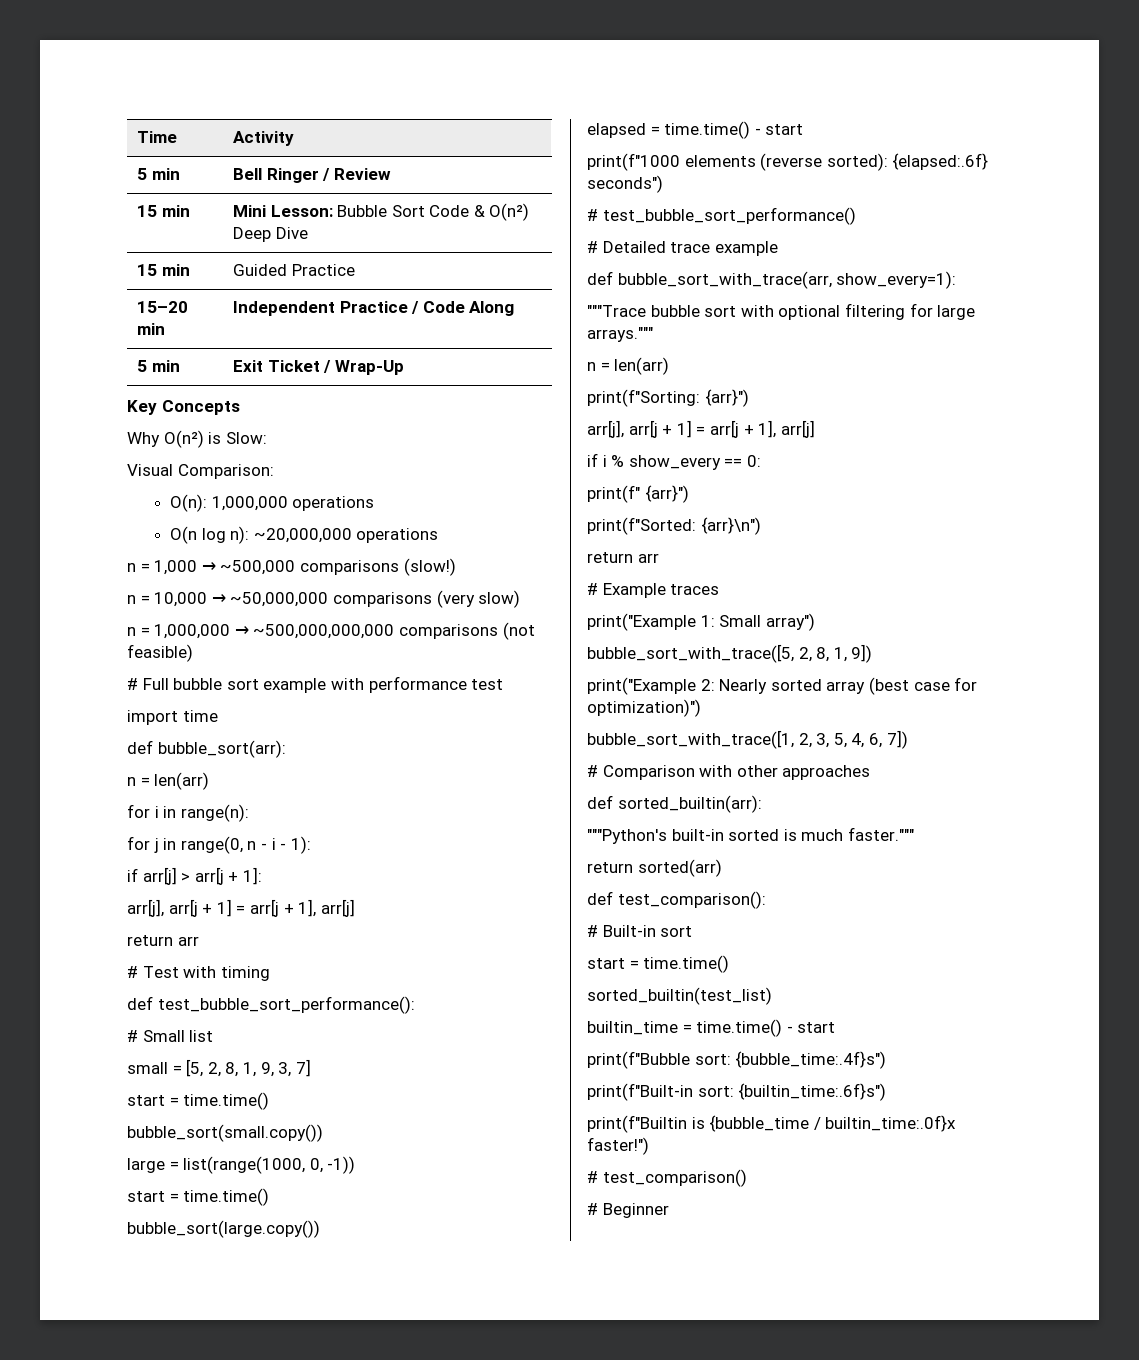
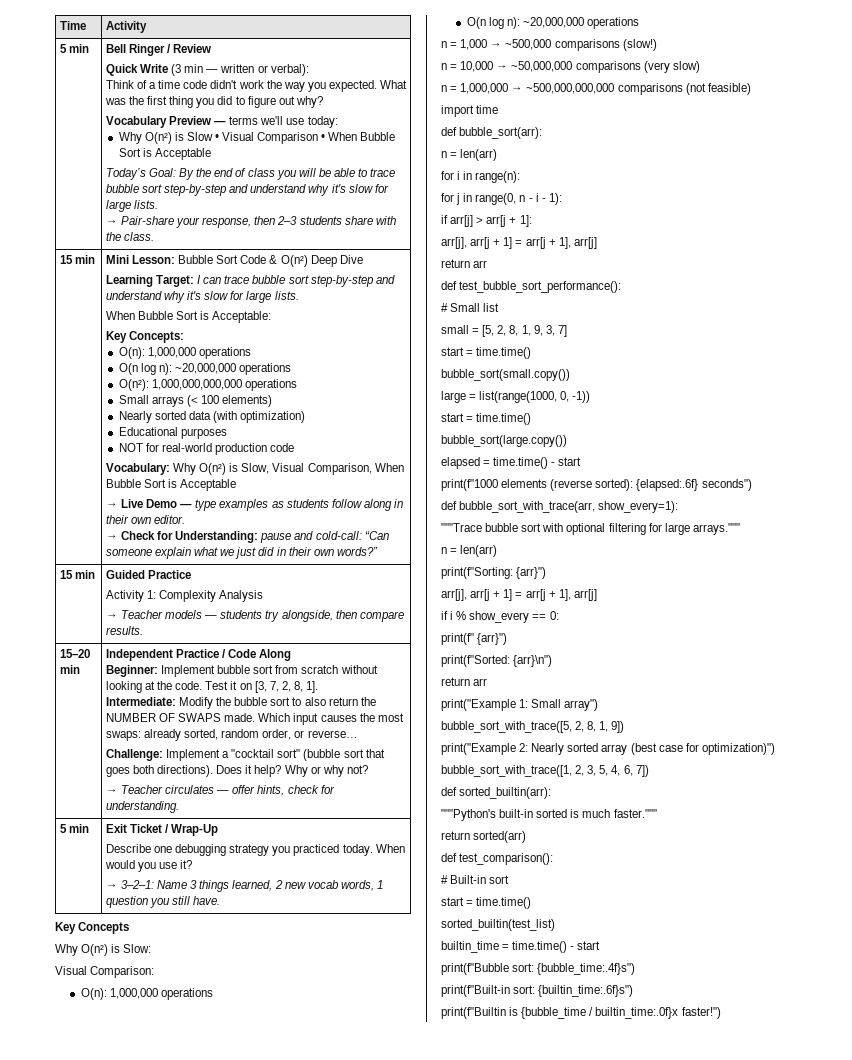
+ Quick Write (3 min — written or verbal):
+ Think of a time code didn't work the way you expected. What was the first thing you did to figure out why?
+ Vocabulary Preview — terms we'll use today:
+ Why O(n²) is Slow • Visual Comparison • When Bubble Sort is Acceptable
+ Today’s Goal: By the end of class you will be able to trace bubble sort step-by-step and understand why it's slow for large lists.
+ → Pair-share your response, then 2–3 students share with the class.
+ Learning Target: I can trace bubble sort step-by-step and understand why it's slow for large lists.
+ When Bubble Sort is Acceptable:
+ Key Concepts:
+ O(n): 1,000,000 operations
+ O(n log n): ~20,000,000 operations
+ O(n²): 1,000,000,000,000 operations
+ Small arrays (< 100 elements)
+ Nearly sorted data (with optimization)
+ Educational purposes
+ NOT for real-world production code
+ Vocabulary: Why O(n²) is Slow, Visual Comparison, When Bubble Sort is Acceptable
+ → Live Demo — type examples as students follow along in their own editor.
+ → Check for Understanding: pause and cold-call: “Can someone explain what we just did in their own words?”
  15 min | Guided Practice
+ Activity 1: Complexity Analysis
+ → Teacher models — students try alongside, then compare results.
+ Beginner: Implement bubble sort from scratch without looking at the code. Test it on [3, 7, 2, 8, 1].
+ Intermediate: Modify the bubble sort to also return the NUMBER OF SWAPS made. Which input causes the most swaps: already sorted, random order, or reverse…
+ Challenge: Implement a "cocktail sort" (bubble sort that goes both directions). Does it help? Why or why not?
+ → Teacher circulates — offer hints, check for understanding.
  5 min | Exit Ticket / Wrap-Up
+ Describe one debugging strategy you practiced today. When would you use it?
+ → 3–2–1: Name 3 things learned, 2 new vocab words, 1 question you still have.
- # Full bubble sort example with performance test
- # Test with timing
- # test_bubble_sort_performance()
- # Detailed trace example
- # Example traces
- # Comparison with other approaches
- # test_comparison()
- # Beginner

